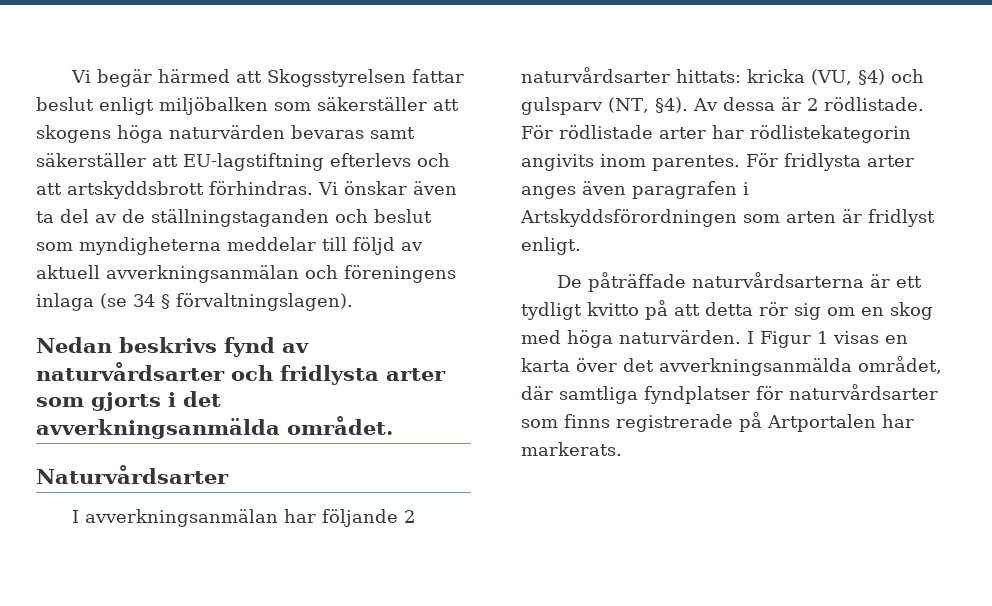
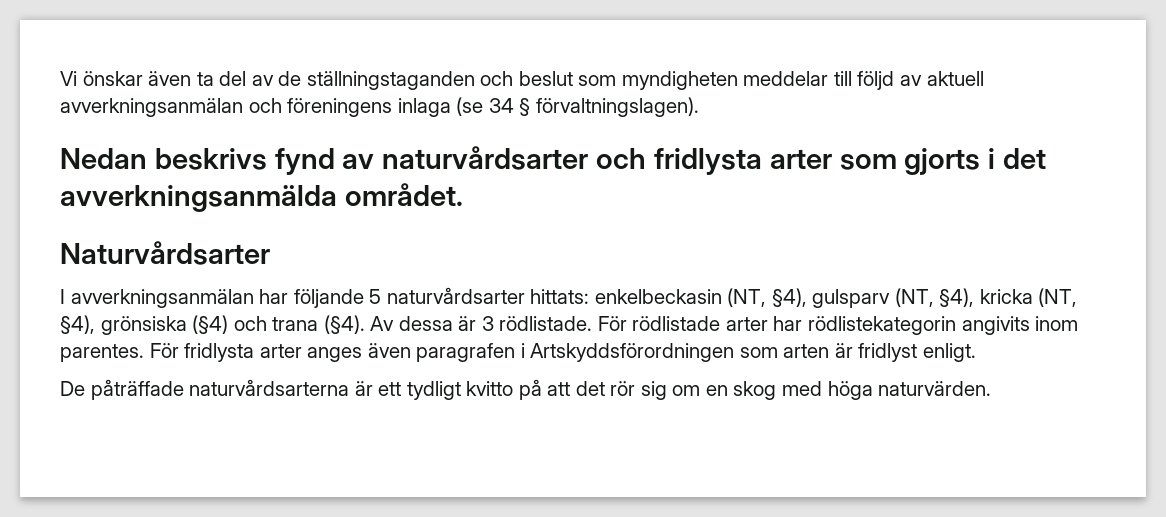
- Vi begär härmed att Skogsstyrelsen fattar beslut enligt miljöbalken som säkerställer att skogens höga naturvärden bevaras samt säkerställer att EU-lagstiftning efterlevs och att artskyddsbrott förhindras. Vi önskar även ta del av de ställningstaganden och beslut som myndigheterna meddelar till följd av aktuell avverkningsanmälan och föreningens inlaga (se 34 § förvaltningslagen).
+ Vi önskar även ta del av de ställningstaganden och beslut som myndigheten meddelar till följd av aktuell avverkningsanmälan och föreningens inlaga (se 34 § förvaltningslagen).
- I avverkningsanmälan har följande 2 naturvårdsarter hittats: kricka (VU, §4) och gulsparv (NT, §4).
+ I avverkningsanmälan har följande 5 naturvårdsarter hittats: enkelbeckasin (NT, §4), gulsparv (NT, §4), kricka (NT, §4), grönsiska (§4) och trana (§4).
- Av dessa är 2 rödlistade.
+ Av dessa är 3 rödlistade.
- De påträffade naturvårdsarterna är ett tydligt kvitto på att detta rör sig om en skog med höga naturvärden. I Figur 1 visas en karta över det avverkningsanmälda området, där samtliga fyndplatser för naturvårdsarter som finns registrerade på Artportalen har markerats.
+ De påträffade naturvårdsarterna är ett tydligt kvitto på att det rör sig om en skog med höga naturvärden.

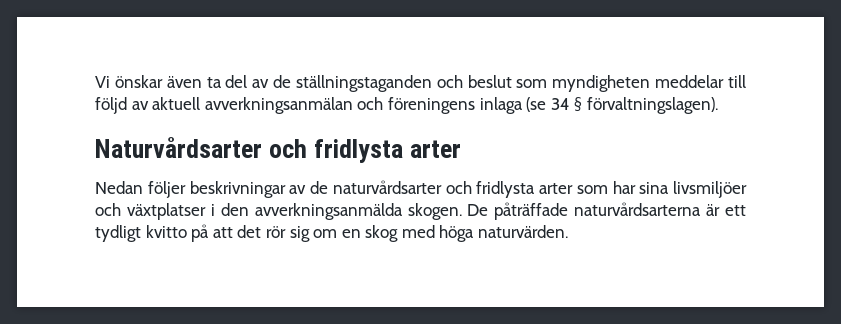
- Nedan beskrivs fynd av naturvårdsarter och fridlysta arter som gjorts i det avverkningsanmälda området.
- Naturvårdsarter
- I avverkningsanmälan har följande 5 naturvårdsarter hittats: enkelbeckasin (NT, §4), gulsparv (NT, §4), kricka (NT, §4), grönsiska (§4) och trana (§4). Av dessa är 3 rödlistade. För rödlistade arter har rödlistekategorin angivits inom parentes. För fridlysta arter anges även paragrafen i Artskyddsförordningen som arten är fridlyst enligt.
- De påträffade naturvårdsarterna är ett tydligt kvitto på att det rör sig om en skog med höga naturvärden.
+ Naturvårdsarter och fridlysta arter
+ Nedan följer beskrivningar av de naturvårdsarter och fridlysta arter som har sina livsmiljöer och växtplatser i den avverkningsanmälda skogen. De påträffade naturvårdsarterna är ett tydligt kvitto på att det rör sig om en skog med höga naturvärden.

